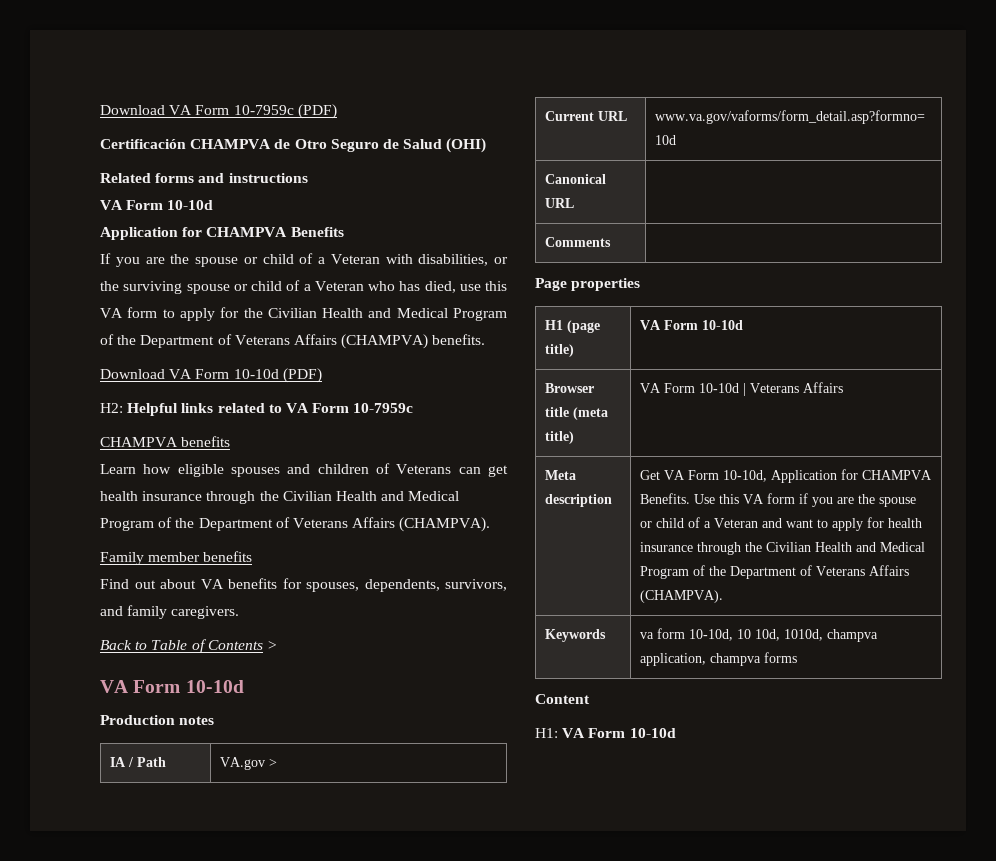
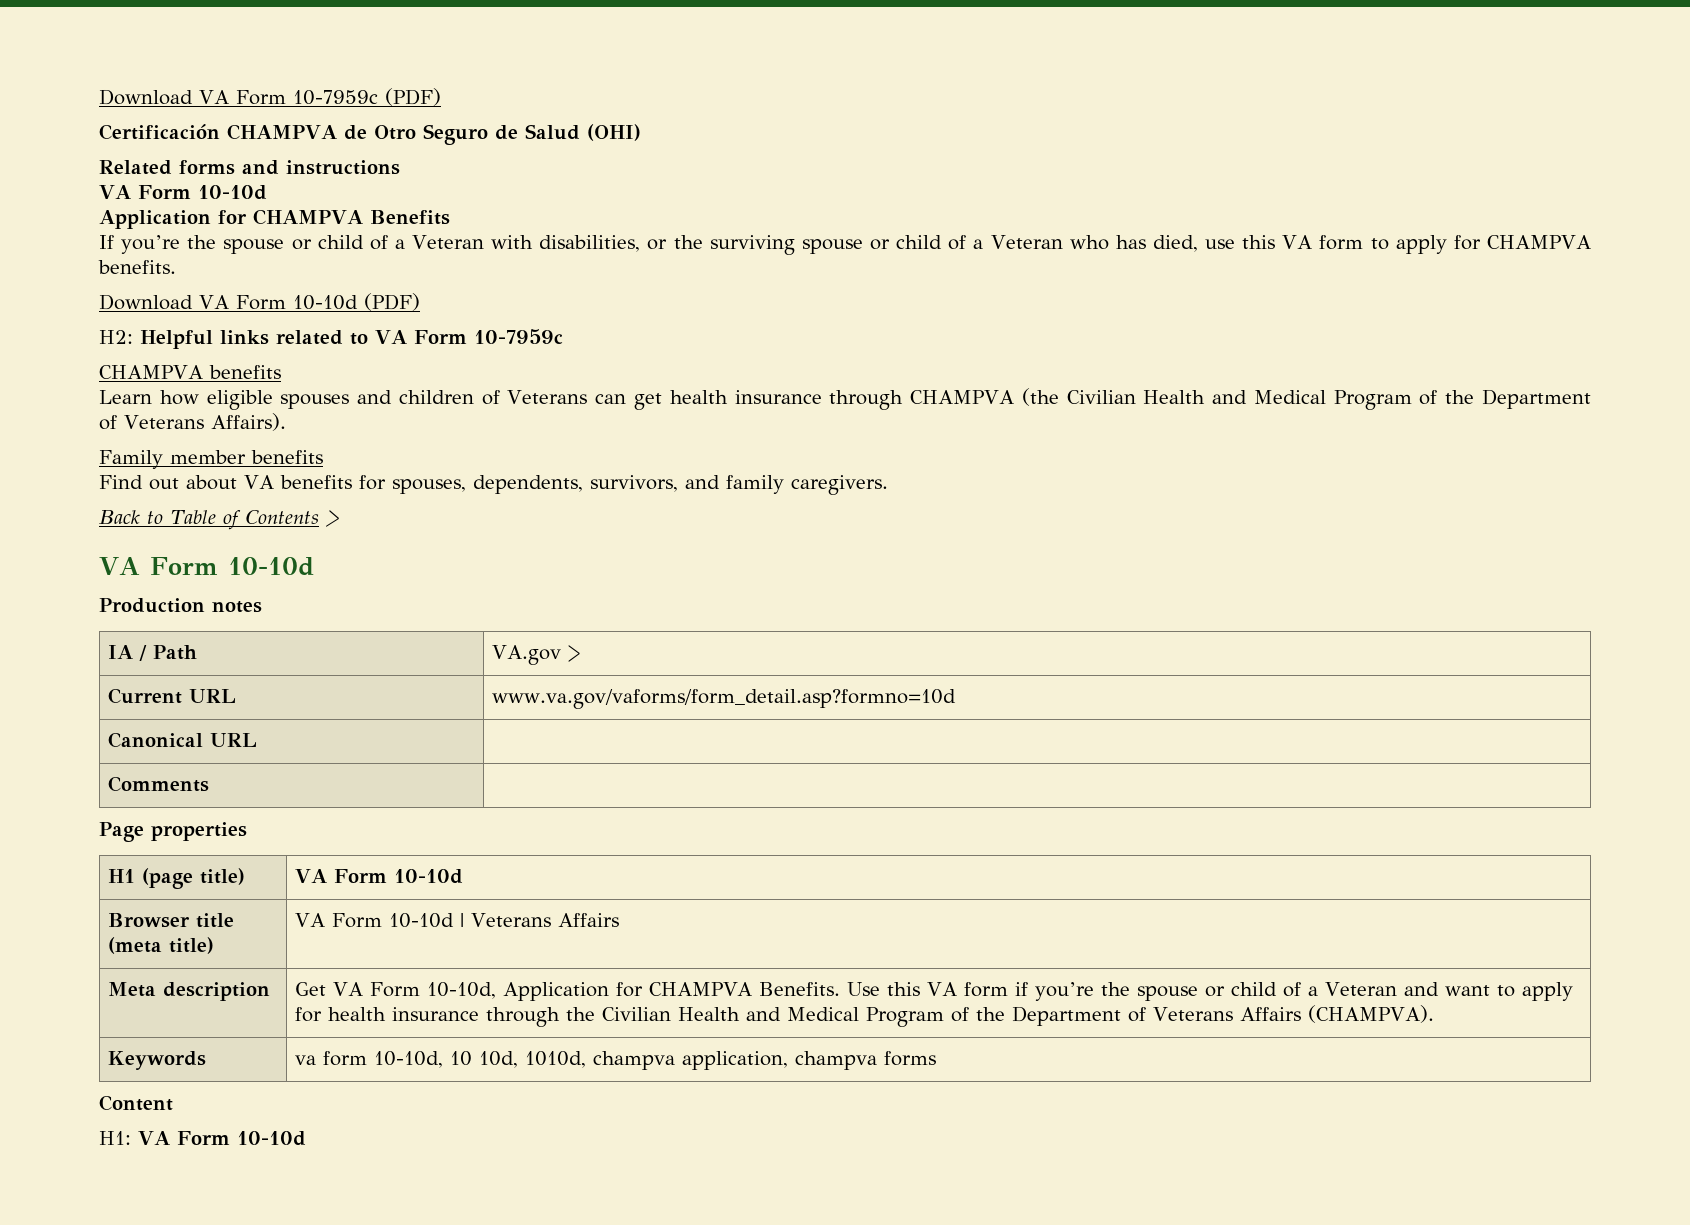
- If you are the spouse or child of a Veteran with disabilities, or the surviving spouse or child of a Veteran who has died, use this VA form to apply for the Civilian Health and Medical Program of the Department of Veterans Affairs (CHAMPVA) benefits.
+ If you’re the spouse or child of a Veteran with disabilities, or the surviving spouse or child of a Veteran who has died, use this VA form to apply for CHAMPVA benefits.
- Learn how eligible spouses and children of Veterans can get health insurance through the Civilian Health and Medical Program of the Department of Veterans Affairs (CHAMPVA).
+ Learn how eligible spouses and children of Veterans can get health insurance through CHAMPVA (the Civilian Health and Medical Program of the Department of Veterans Affairs).
- Use this VA form if you are the spouse or child of a Veteran and want to apply for health insurance through the Civilian Health and Medical Program of the Department of Veterans Affairs (CHAMPVA).
+ Use this VA form if you’re the spouse or child of a Veteran and want to apply for health insurance through the Civilian Health and Medical Program of the Department of Veterans Affairs (CHAMPVA).

